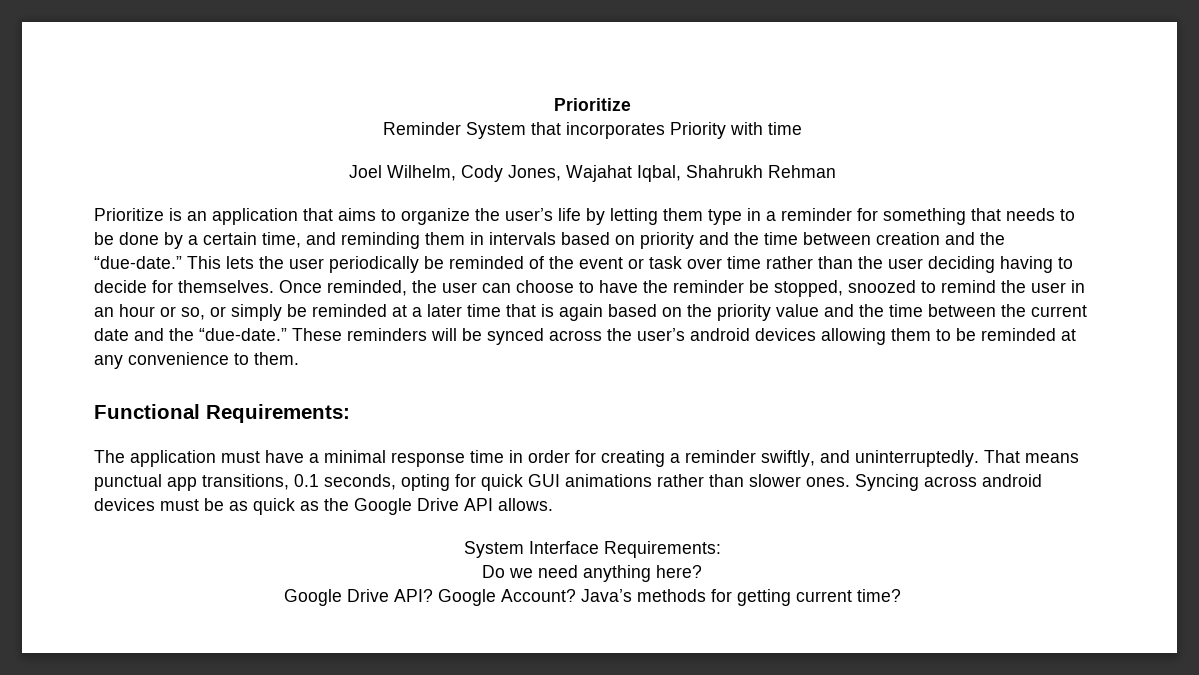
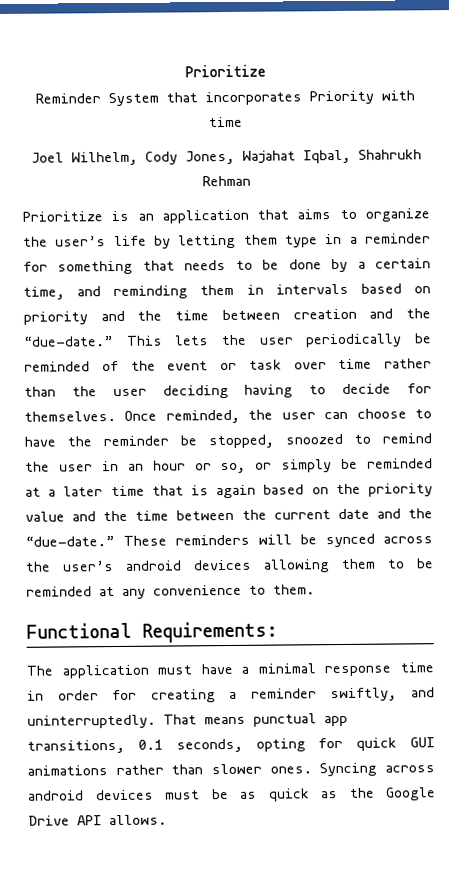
- System Interface Requirements:
- Do we need anything here?
- Google Drive API? Google Account? Java’s methods for getting current time?

